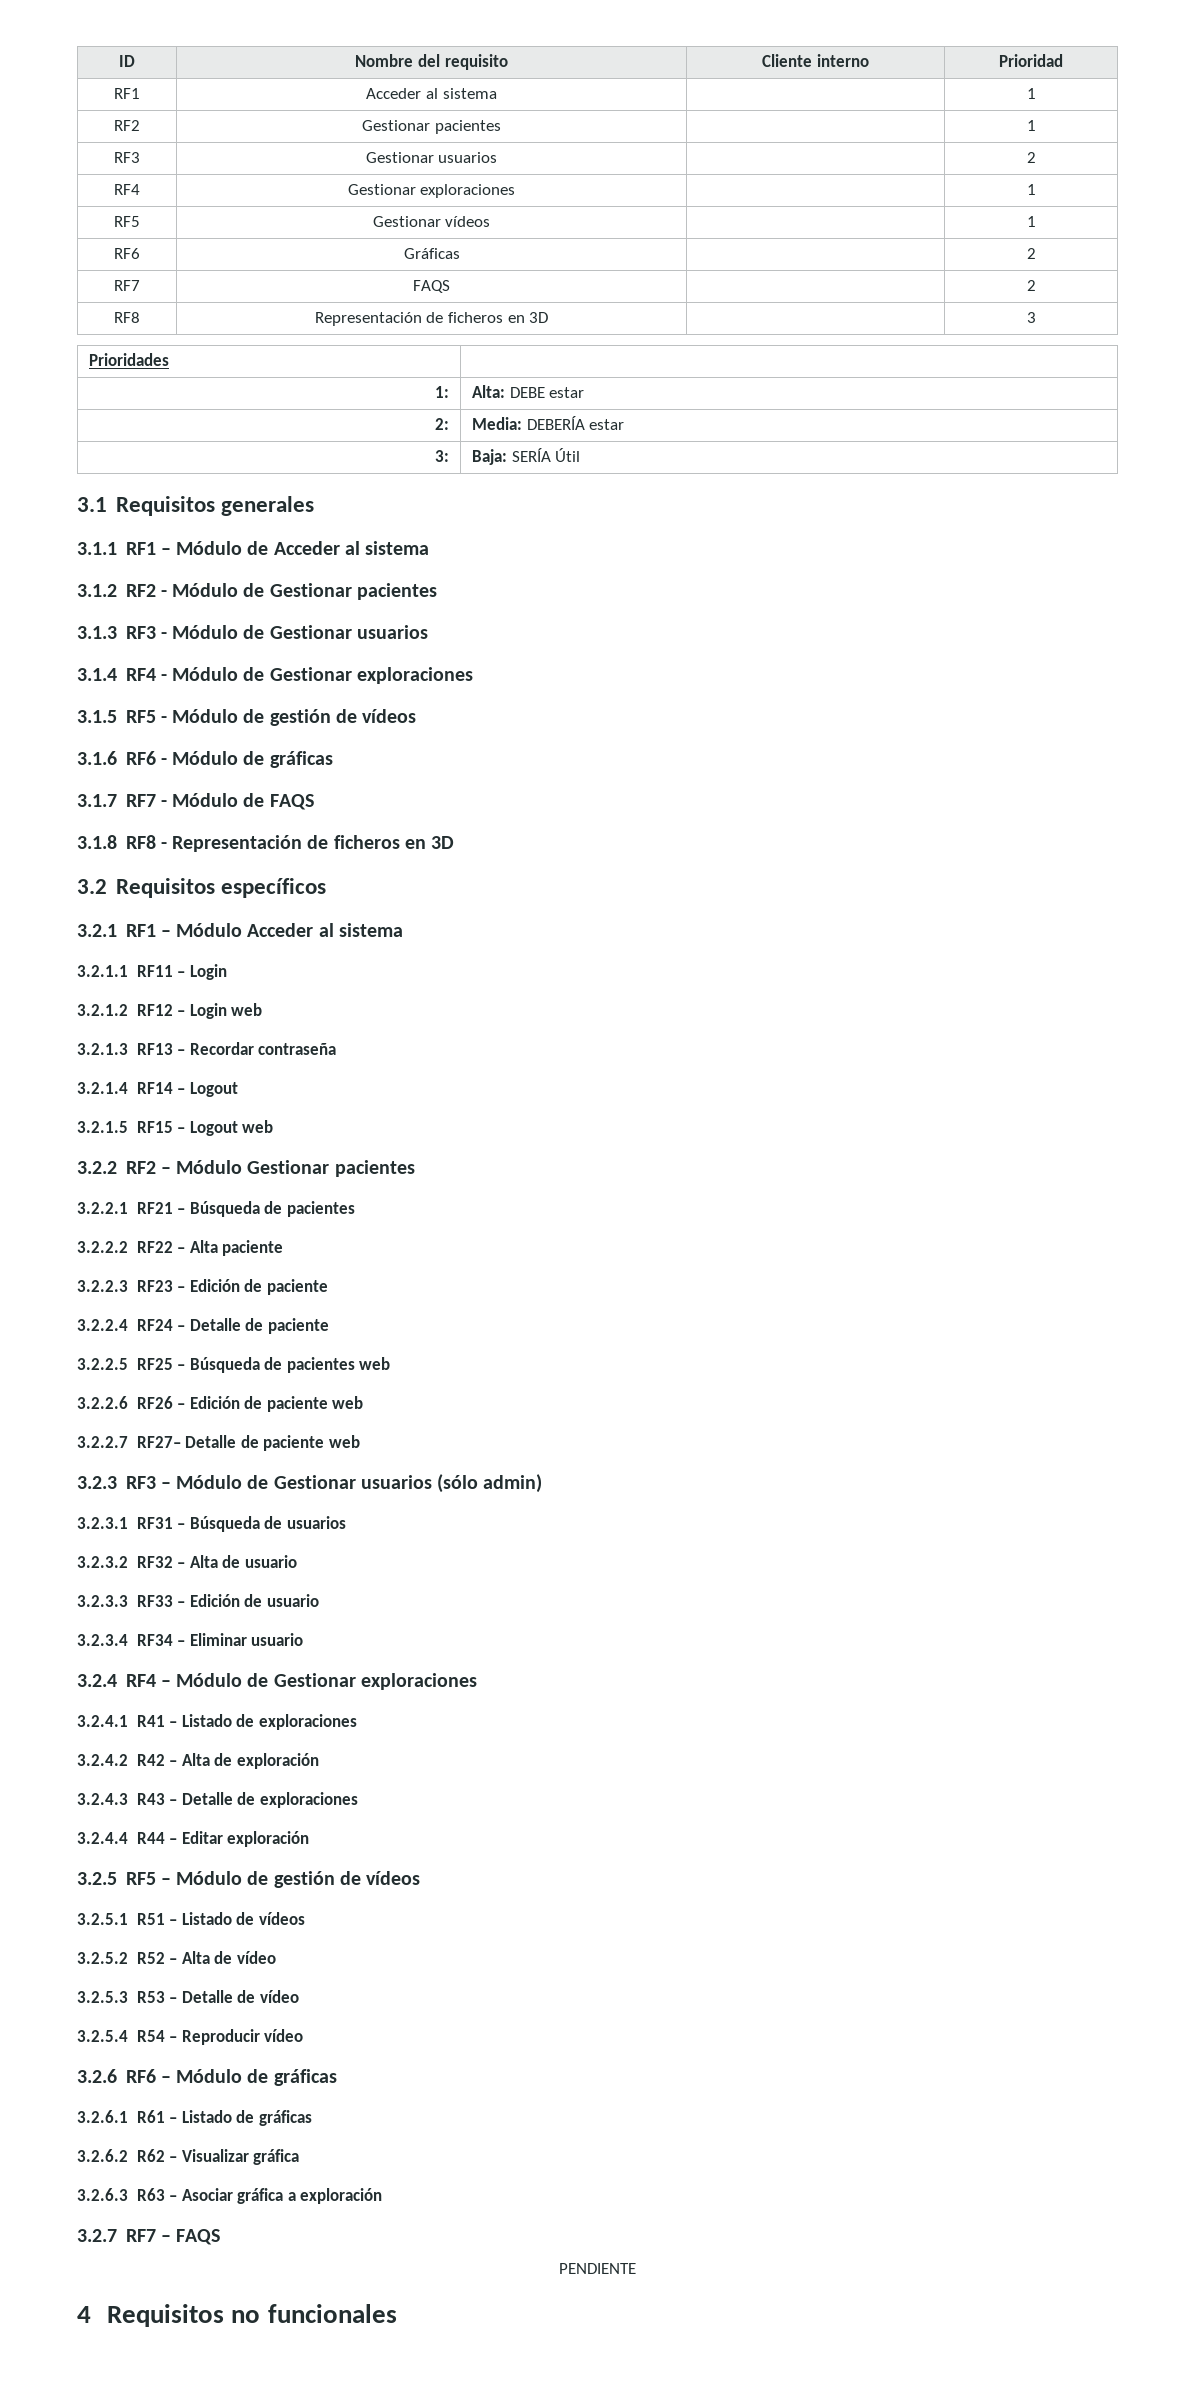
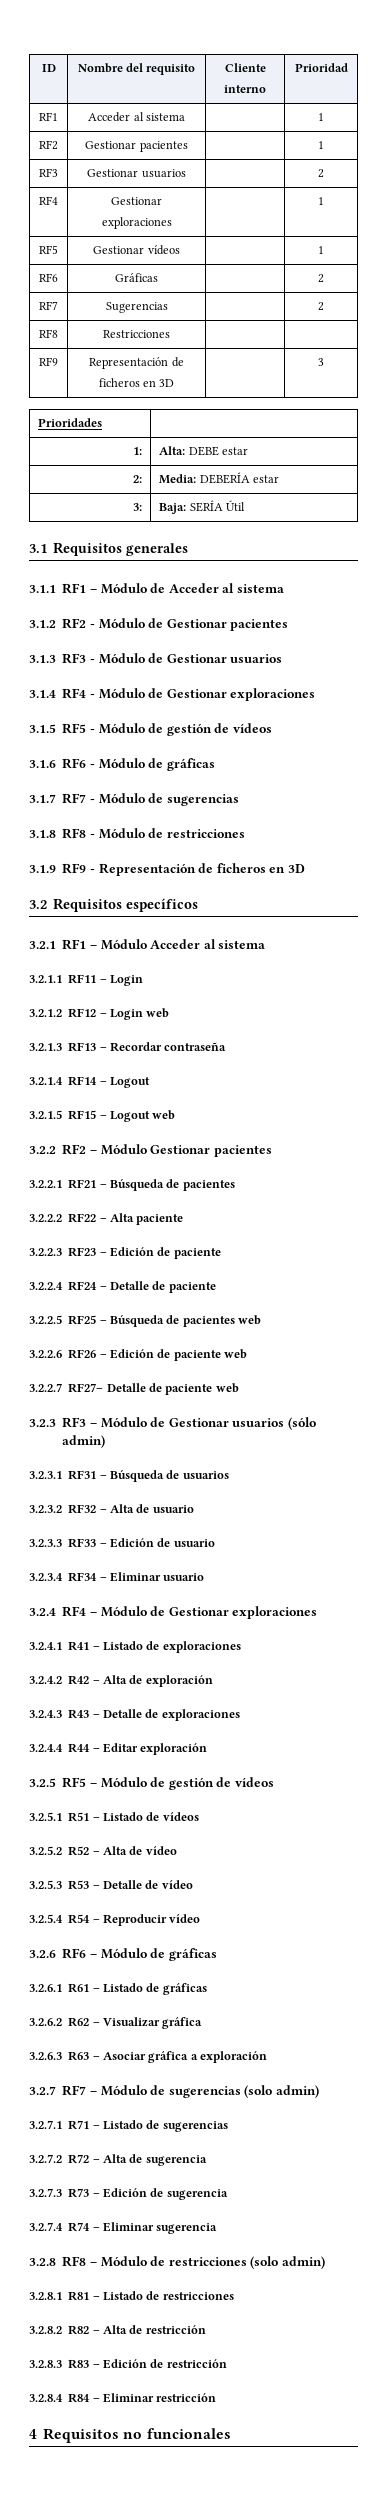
- RF7 | FAQS | | 2
+ RF7 | Sugerencias | | 2
- RF8 | Representación de ficheros en 3D | | 3
+ RF8 | Restricciones | |
+ RF9 | Representación de ficheros en 3D | | 3
- 3.1.7 RF7 - Módulo de FAQS
+ 3.1.7 RF7 - Módulo de sugerencias
- 3.1.8 RF8 - Representación de ficheros en 3D
+ 3.1.8 RF8 - Módulo de restricciones
+ 3.1.9 RF9 - Representación de ficheros en 3D
- 3.2.7 RF7 – FAQS
- PENDIENTE
+ 3.2.7 RF7 – Módulo de sugerencias (solo admin)
+ 3.2.7.1 R71 – Listado de sugerencias
+ 3.2.7.2 R72 – Alta de sugerencia
+ 3.2.7.3 R73 – Edición de sugerencia
+ 3.2.7.4 R74 – Eliminar sugerencia
+ 3.2.8 RF8 – Módulo de restricciones (solo admin)
+ 3.2.8.1 R81 – Listado de restricciones
+ 3.2.8.2 R82 – Alta de restricción
+ 3.2.8.3 R83 – Edición de restricción
+ 3.2.8.4 R84 – Eliminar restricción

